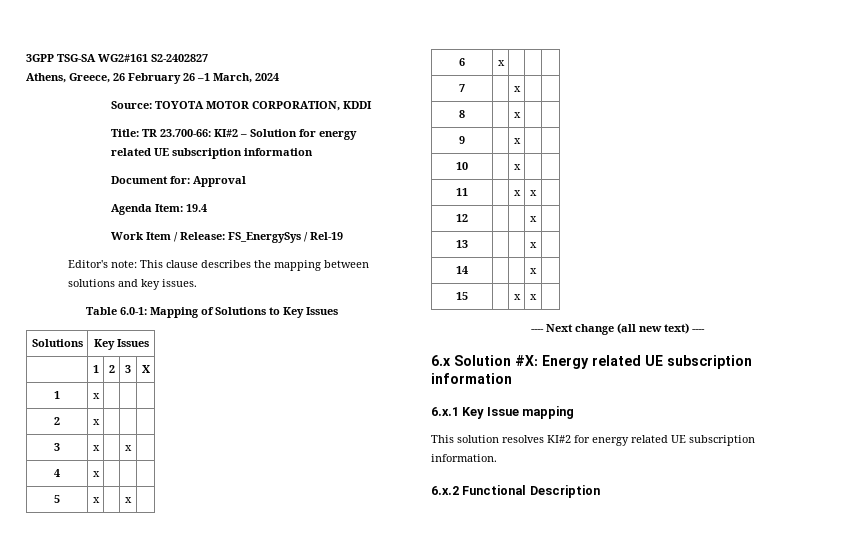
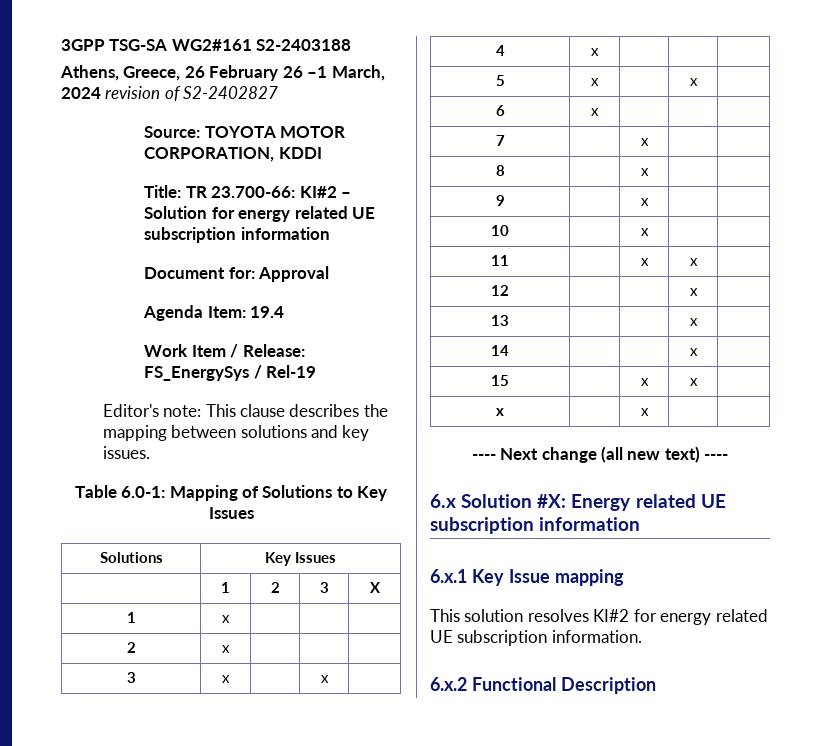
- 3GPP TSG-SA WG2#161 S2-2402827
+ 3GPP TSG-SA WG2#161 S2-2403188
- Athens, Greece, 26 February 26 –1 March, 2024
+ Athens, Greece, 26 February 26 –1 March, 2024 revision of S2-2402827
+ x | | x | |

